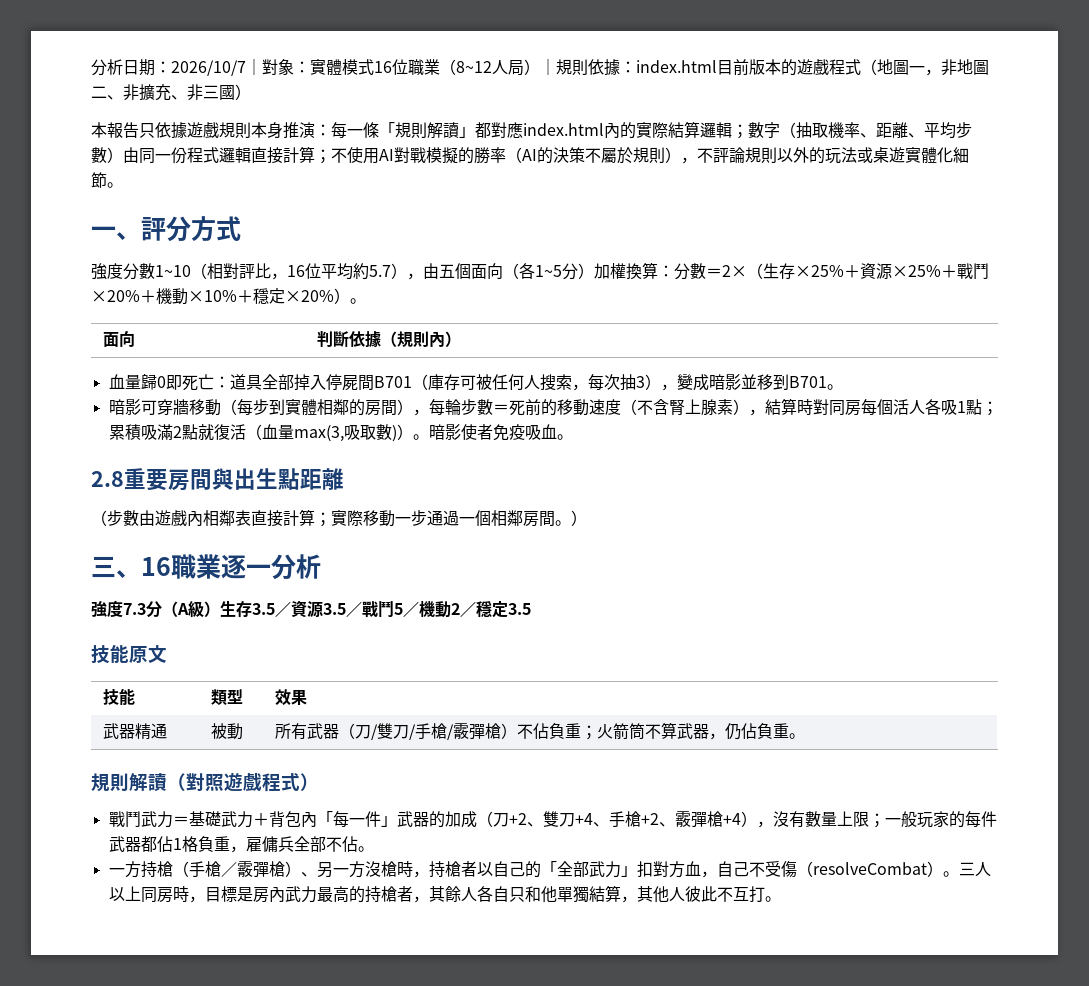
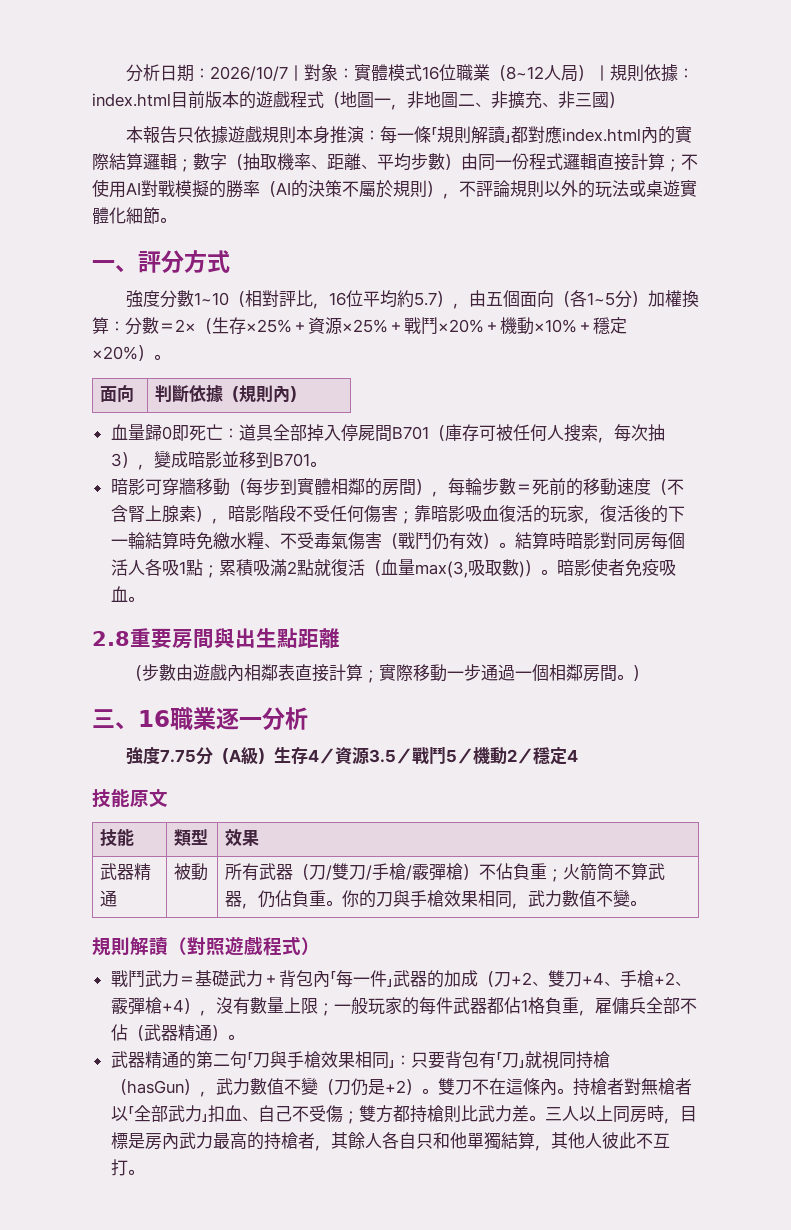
- 暗影可穿牆移動（每步到實體相鄰的房間），每輪步數＝死前的移動速度（不含腎上腺素），結算時對同房每個活人各吸1點；累積吸滿2點就復活（血量max(3,吸取數)）。
+ 暗影可穿牆移動（每步到實體相鄰的房間），每輪步數＝死前的移動速度（不含腎上腺素），暗影階段不受任何傷害；靠暗影吸血復活的玩家，復活後的下一輪結算時免繳水糧、不受毒氣傷害（戰鬥仍有效）。結算時暗影對同房每個活人各吸1點；累積吸滿2點就復活（血量max(3,吸取數)）。
- 強度7.3分（A級）生存3.5／資源3.5／戰鬥5／機動2／穩定3.5
+ 強度7.75分（A級）生存4／資源3.5／戰鬥5／機動2／穩定4
- 武器精通 | 被動 | 所有武器（刀/雙刀/手槍/霰彈槍）不佔負重；火箭筒不算武器，仍佔負重。
+ 武器精通 | 被動 | 所有武器（刀/雙刀/手槍/霰彈槍）不佔負重；火箭筒不算武器，仍佔負重。你的刀與手槍效果相同，武力數值不變。
- 戰鬥武力＝基礎武力＋背包內「每一件」武器的加成（刀+2、雙刀+4、手槍+2、霰彈槍+4），沒有數量上限；一般玩家的每件武器都佔1格負重，雇傭兵全部不佔。
- 一方持槍（手槍／霰彈槍）、另一方沒槍時，持槍者以自己的「全部武力」扣對方血，自己不受傷（resolveCombat）。
+ 戰鬥武力＝基礎武力＋背包內「每一件」武器的加成（刀+2、雙刀+4、手槍+2、霰彈槍+4），沒有數量上限；一般玩家的每件武器都佔1格負重，雇傭兵全部不佔（武器精通）。
+ 武器精通的第二句「刀與手槍效果相同」：只要背包有「刀」就視同持槍（hasGun），武力數值不變（刀仍是+2）。雙刀不在這條內。持槍者對無槍者以「全部武力」扣血、自己不受傷；雙方都持槍則比武力差。

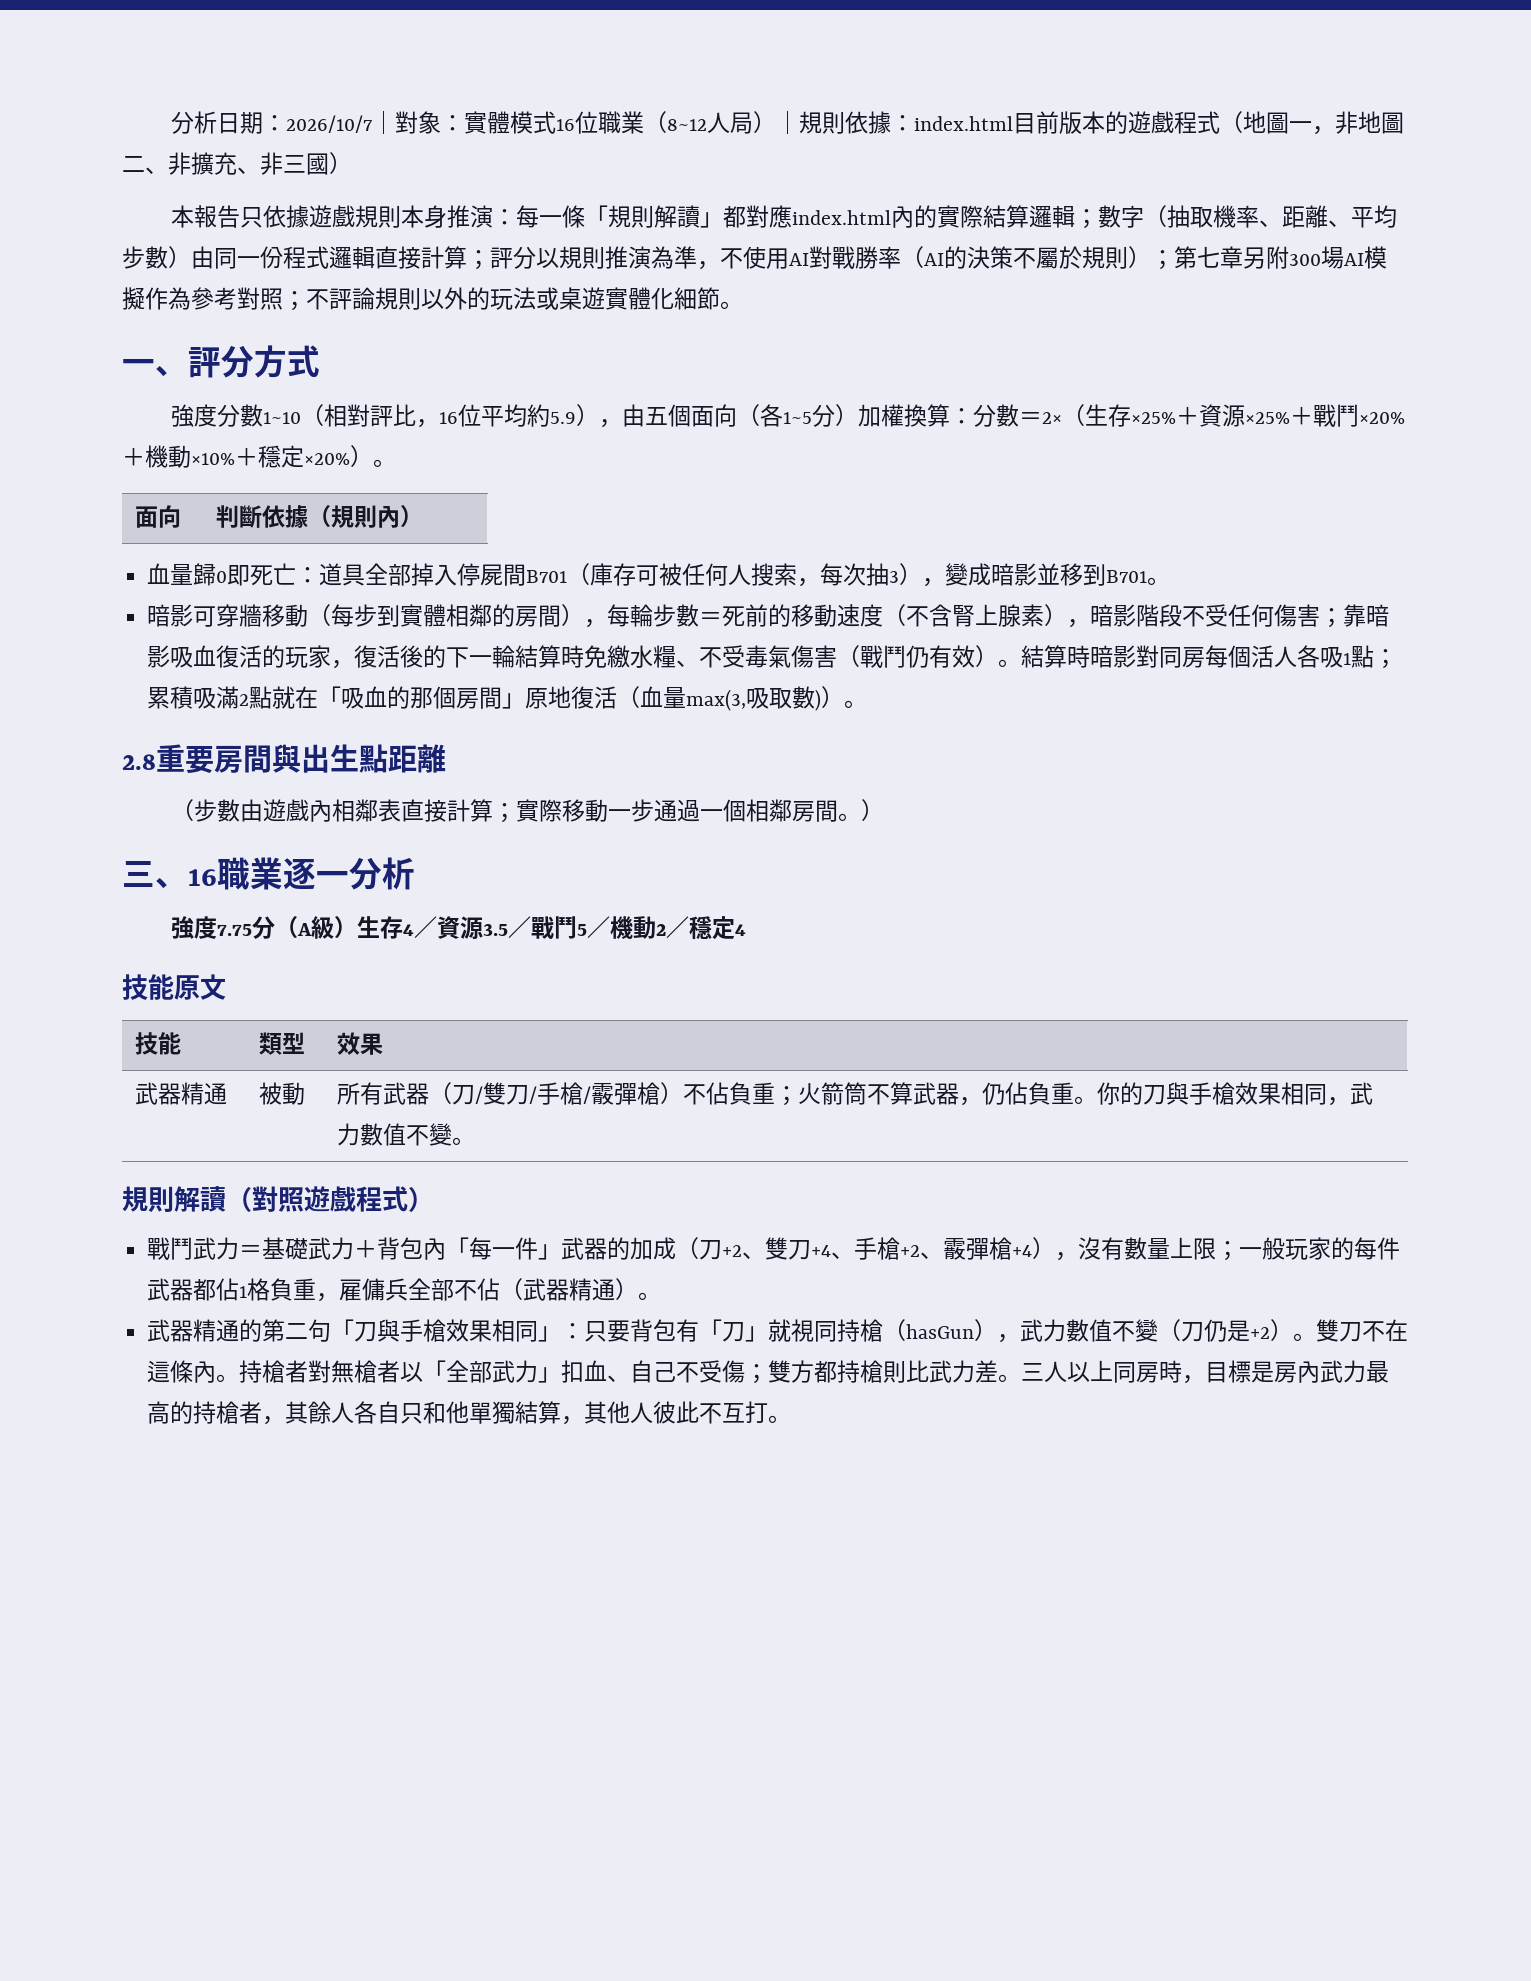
- 本報告只依據遊戲規則本身推演：每一條「規則解讀」都對應index.html內的實際結算邏輯；數字（抽取機率、距離、平均步數）由同一份程式邏輯直接計算；不使用AI對戰模擬的勝率（AI的決策不屬於規則），不評論規則以外的玩法或桌遊實體化細節。
+ 本報告只依據遊戲規則本身推演：每一條「規則解讀」都對應index.html內的實際結算邏輯；數字（抽取機率、距離、平均步數）由同一份程式邏輯直接計算；評分以規則推演為準，不使用AI對戰勝率（AI的決策不屬於規則）；第七章另附300場AI模擬作為參考對照；不評論規則以外的玩法或桌遊實體化細節。
- 強度分數1~10（相對評比，16位平均約5.7），由五個面向（各1~5分）加權換算：分數＝2×（生存×25%＋資源×25%＋戰鬥×20%＋機動×10%＋穩定×20%）。
+ 強度分數1~10（相對評比，16位平均約5.9），由五個面向（各1~5分）加權換算：分數＝2×（生存×25%＋資源×25%＋戰鬥×20%＋機動×10%＋穩定×20%）。
- 結算時暗影對同房每個活人各吸1點；累積吸滿2點就復活（血量max(3,吸取數)）。暗影使者免疫吸血。
+ 結算時暗影對同房每個活人各吸1點；累積吸滿2點就在「吸血的那個房間」原地復活（血量max(3,吸取數)）。

